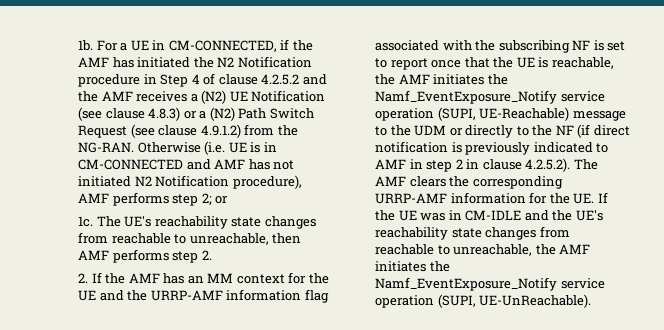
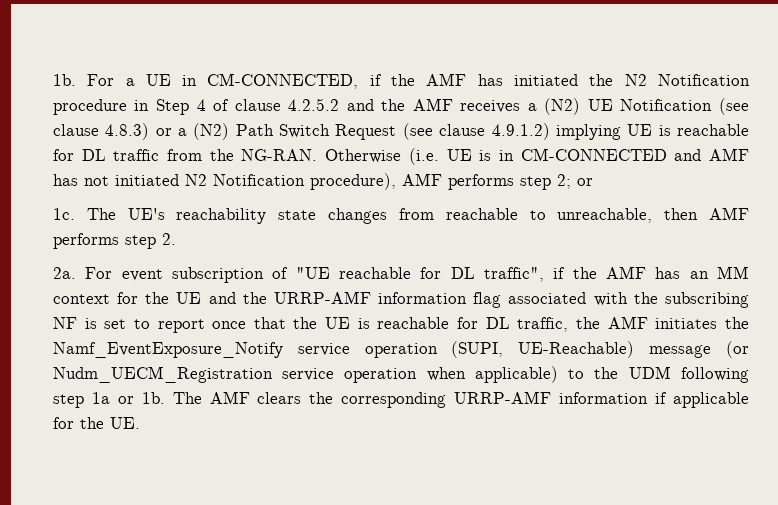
- For a UE in CM-CONNECTED, if the AMF has initiated the N2 Notification procedure in Step 4 of clause 4.2.5.2 and the AMF receives a (N2) UE Notification (see clause 4.8.3) or a (N2) Path Switch Request (see clause 4.9.1.2) from the NG-RAN.
+ For a UE in CM-CONNECTED, if the AMF has initiated the N2 Notification procedure in Step 4 of clause 4.2.5.2 and the AMF receives a (N2) UE Notification (see clause 4.8.3) or a (N2) Path Switch Request (see clause 4.9.1.2) implying UE is reachable for DL traffic from the NG-RAN.
- 2. If the AMF has an MM context for the UE and the URRP-AMF information flag associated with the subscribing NF is set to report once that the UE is reachable, the AMF initiates the Namf_EventExposure_Notify service operation (SUPI, UE-Reachable) message to the UDM or directly to the NF (if direct notification is previously indicated to AMF in step 2 in clause 4.2.5.2). The AMF clears the corresponding URRP-AMF information for the UE. If the UE was in CM-IDLE and the UE's reachability state changes from reachable to unreachable, the AMF initiates the Namf_EventExposure_Notify service operation (SUPI, UE-UnReachable).
+ 2a. For event subscription of "UE reachable for DL traffic", if the AMF has an MM context for the UE and the URRP-AMF information flag associated with the subscribing NF is set to report once that the UE is reachable for DL traffic, the AMF initiates the Namf_EventExposure_Notify service operation (SUPI, UE-Reachable) message (or Nudm_UECM_Registration service operation when applicable) to the UDM following step 1a or 1b. The AMF clears the corresponding URRP-AMF information if applicable for the UE.

